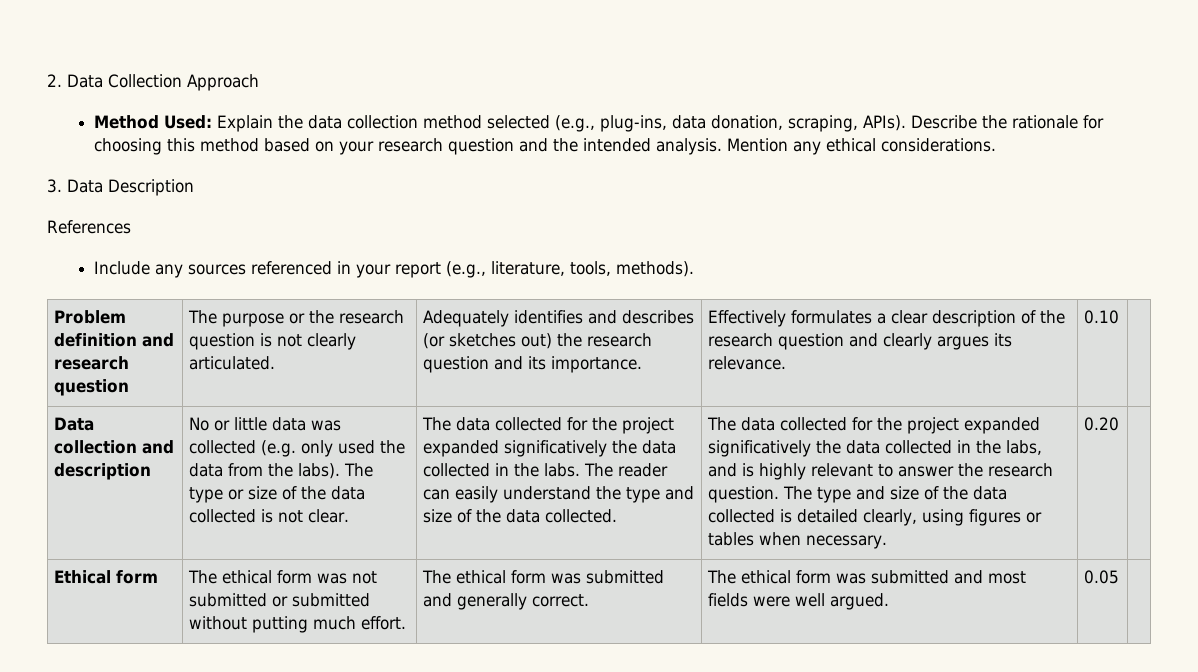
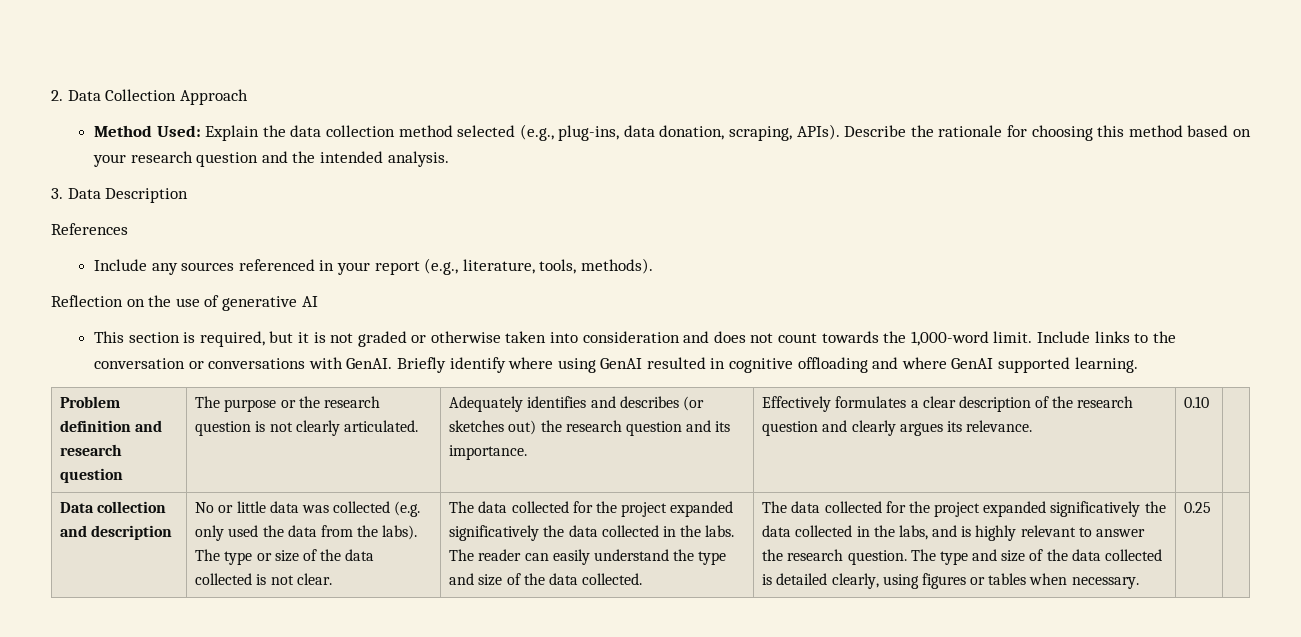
- Mention any ethical considerations.
+ Reflection on the use of generative AI
+ This section is required, but it is not graded or otherwise taken into consideration and does not count towards the 1,000-word limit. Include links to the conversation or conversations with GenAI. Briefly identify where using GenAI resulted in cognitive offloading and where GenAI supported learning.
- 0.20 |
- Ethical form | The ethical form was not submitted or submitted without putting much effort. | The ethical form was submitted and generally correct. | The ethical form was submitted and most fields were well argued. | 0.05 |
+ 0.25

